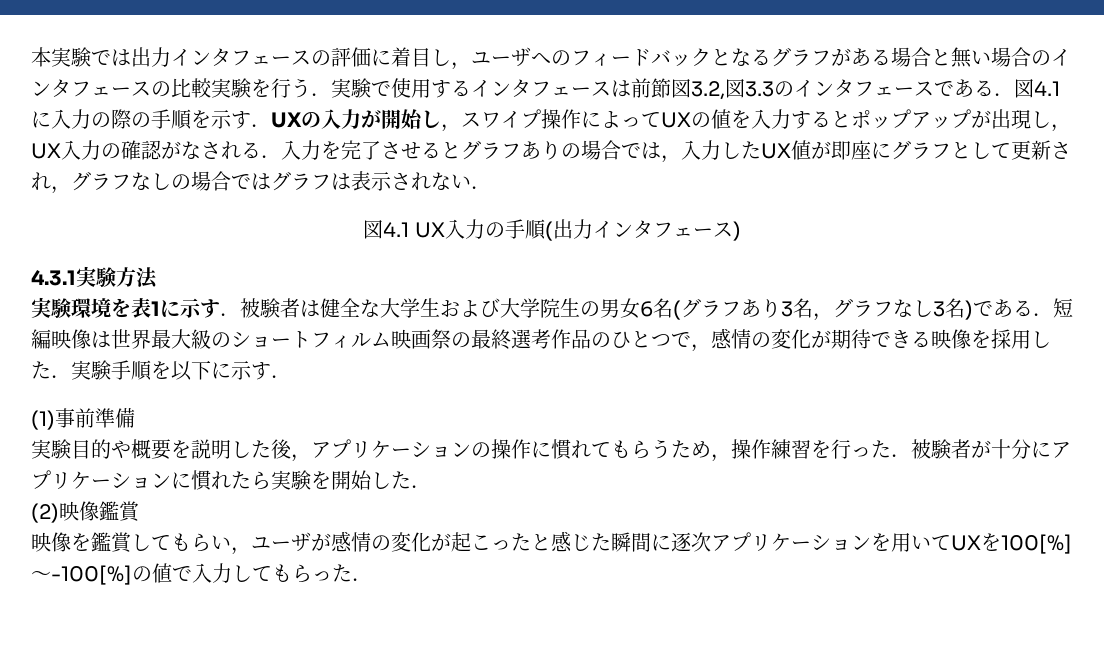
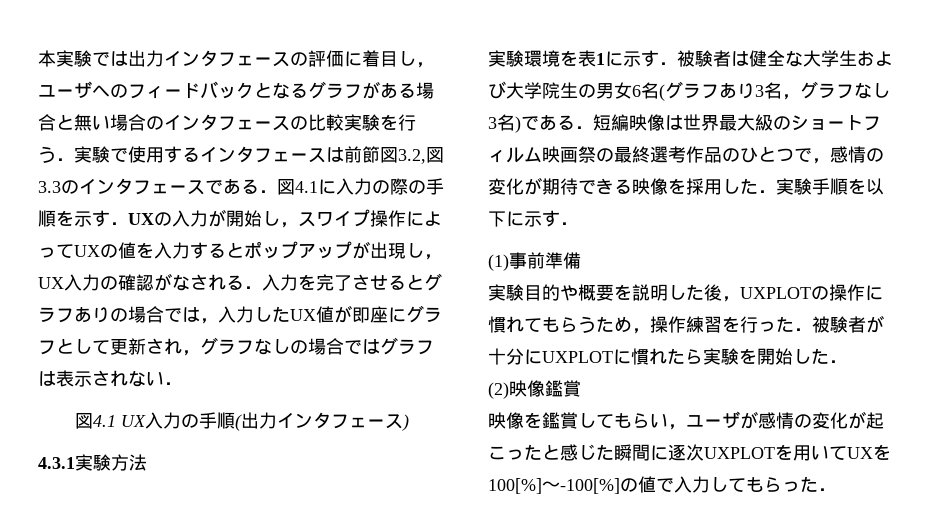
- 実験目的や概要を説明した後，アプリケーションの操作に慣れてもらうため，操作練習を行った．被験者が十分にアプリケーションに慣れたら実験を開始した．
+ 実験目的や概要を説明した後，UXPLOTの操作に慣れてもらうため，操作練習を行った．被験者が十分にUXPLOTに慣れたら実験を開始した．
- 映像を鑑賞してもらい，ユーザが感情の変化が起こったと感じた瞬間に逐次アプリケーションを用いてUXを100[%]〜-100[%]の値で入力してもらった．
+ 映像を鑑賞してもらい，ユーザが感情の変化が起こったと感じた瞬間に逐次UXPLOTを用いてUXを100[%]〜-100[%]の値で入力してもらった．

